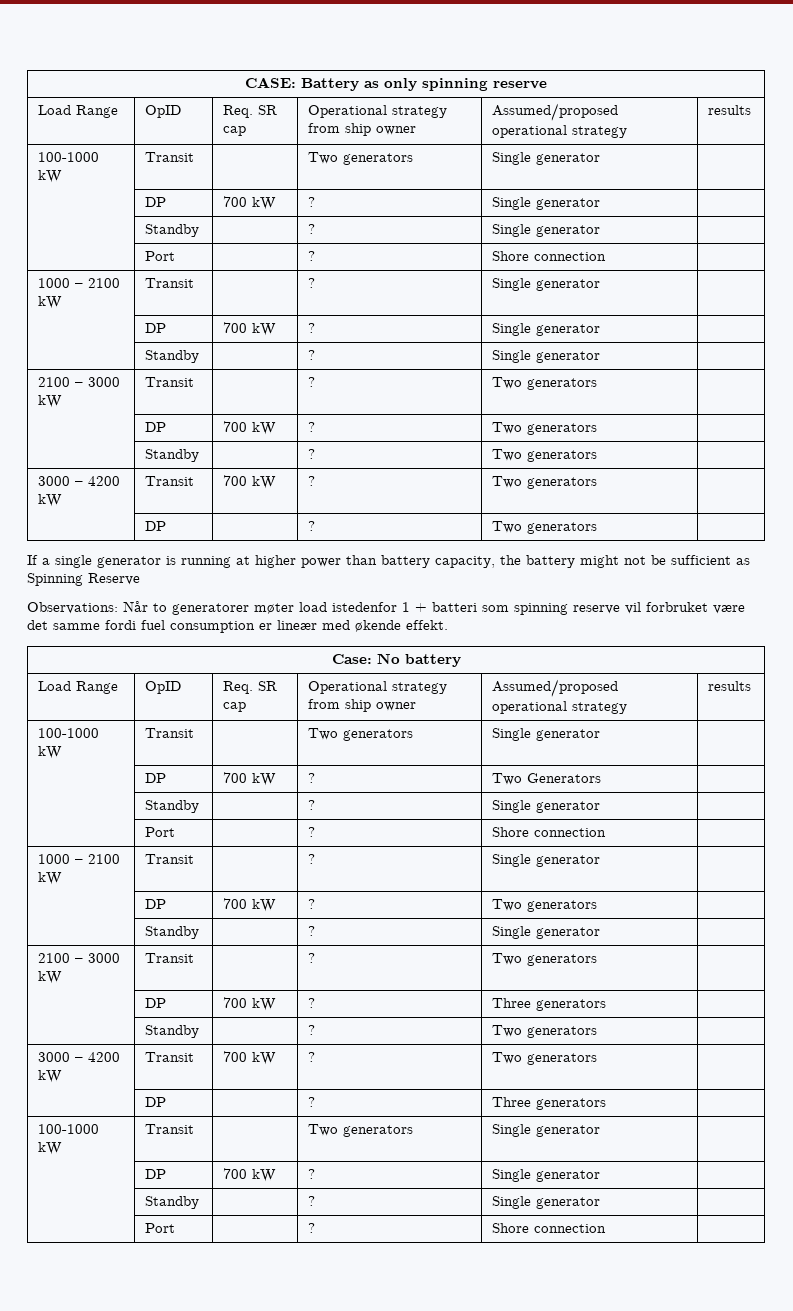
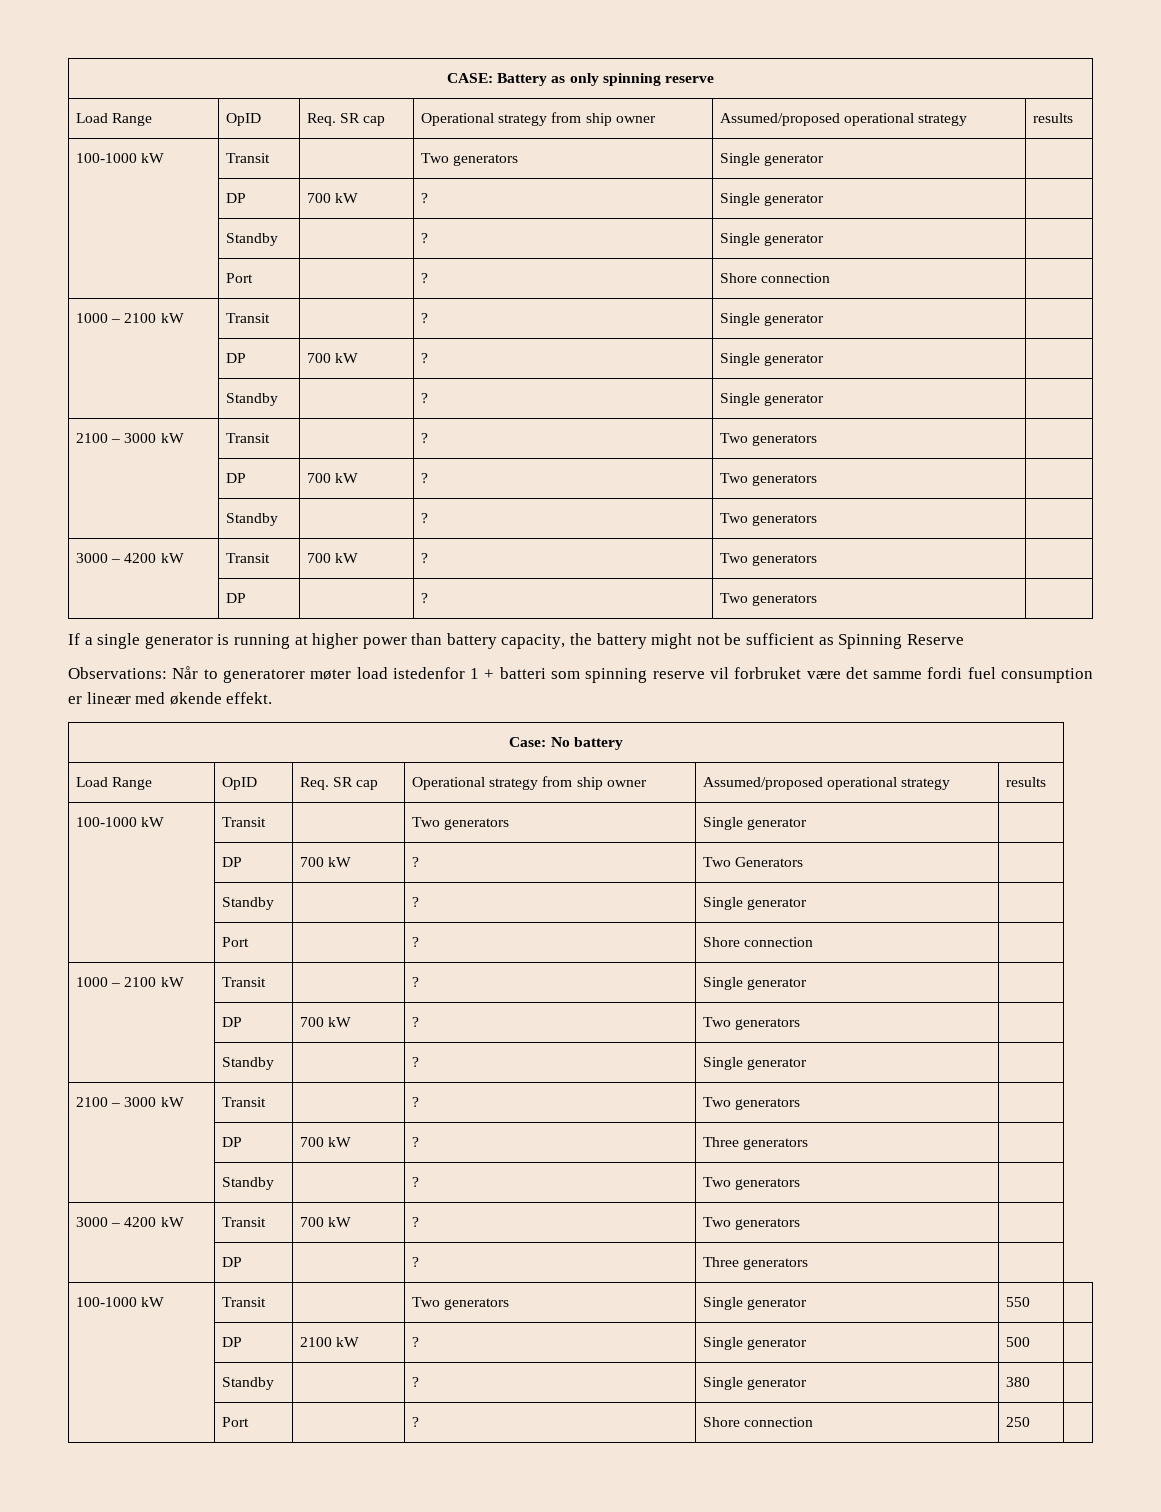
  | DP | | ? | Three generators |
- 100-1000 kW | Transit | | Two generators | Single generator |
- | DP | 700 kW | ? | Single generator |
- | Standby | | ? | Single generator |
- | Port | | ? | Shore connection |
+ 100-1000 kW | Transit | | Two generators | Single generator | 550 |
+ | DP | 2100 kW | ? | Single generator | 500 |
+ | Standby | | ? | Single generator | 380 |
+ | Port | | ? | Shore connection | 250 |

